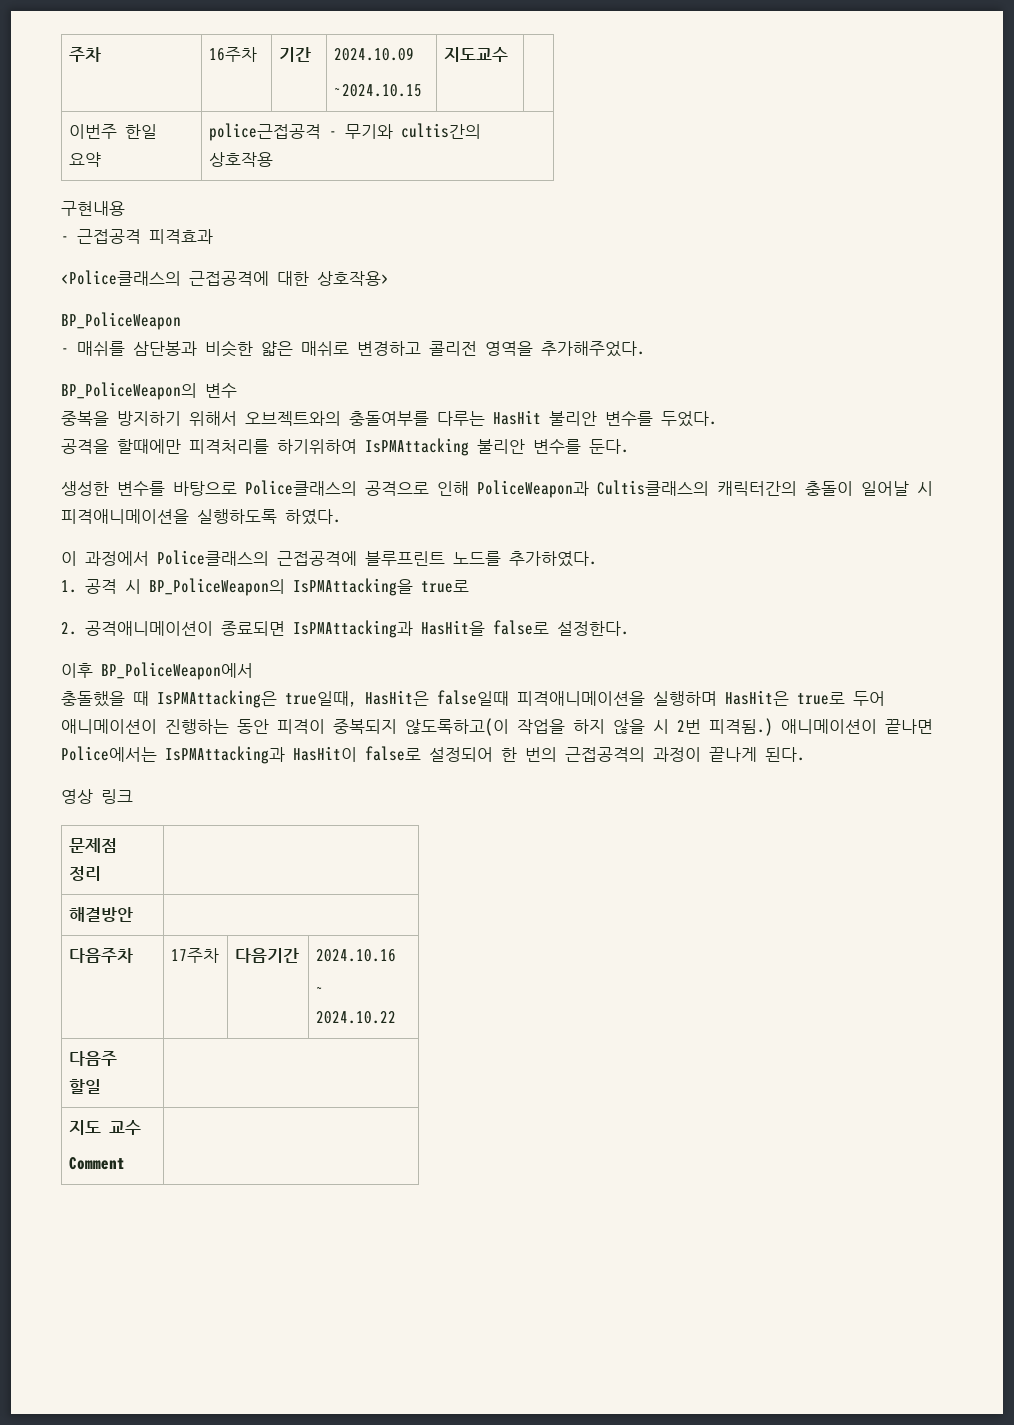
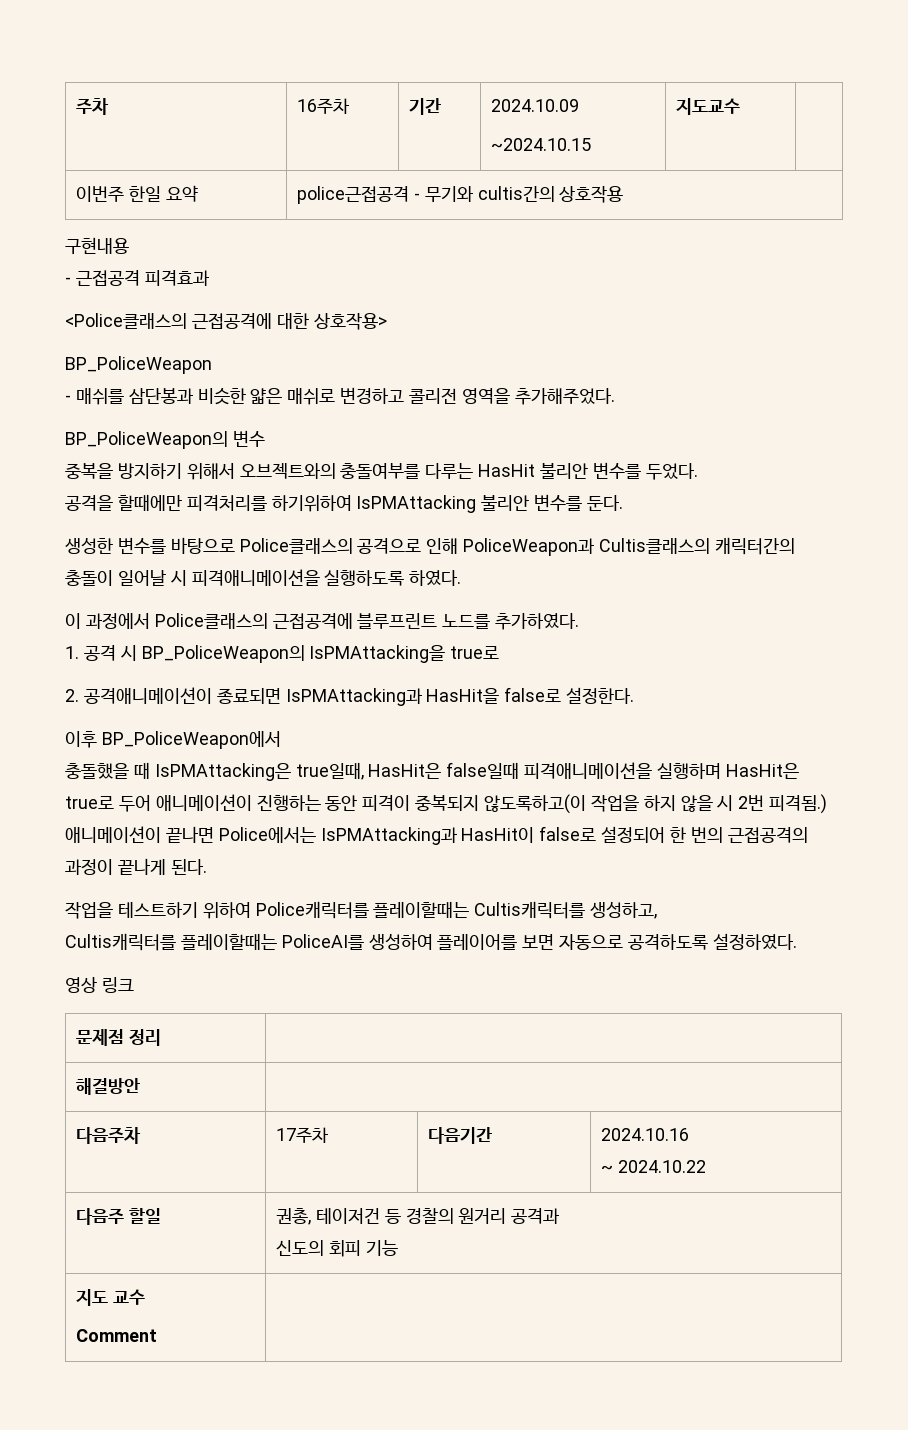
+ 작업을 테스트하기 위하여 Police캐릭터를 플레이할때는 Cultis캐릭터를 생성하고,
+ Cultis캐릭터를 플레이할때는 PoliceAI를 생성하여 플레이어를 보면 자동으로 공격하도록 설정하였다.
- 다음주 할일 |
+ 다음주 할일 | 권총, 테이저건 등 경찰의 원거리 공격과
+ 신도의 회피 기능

